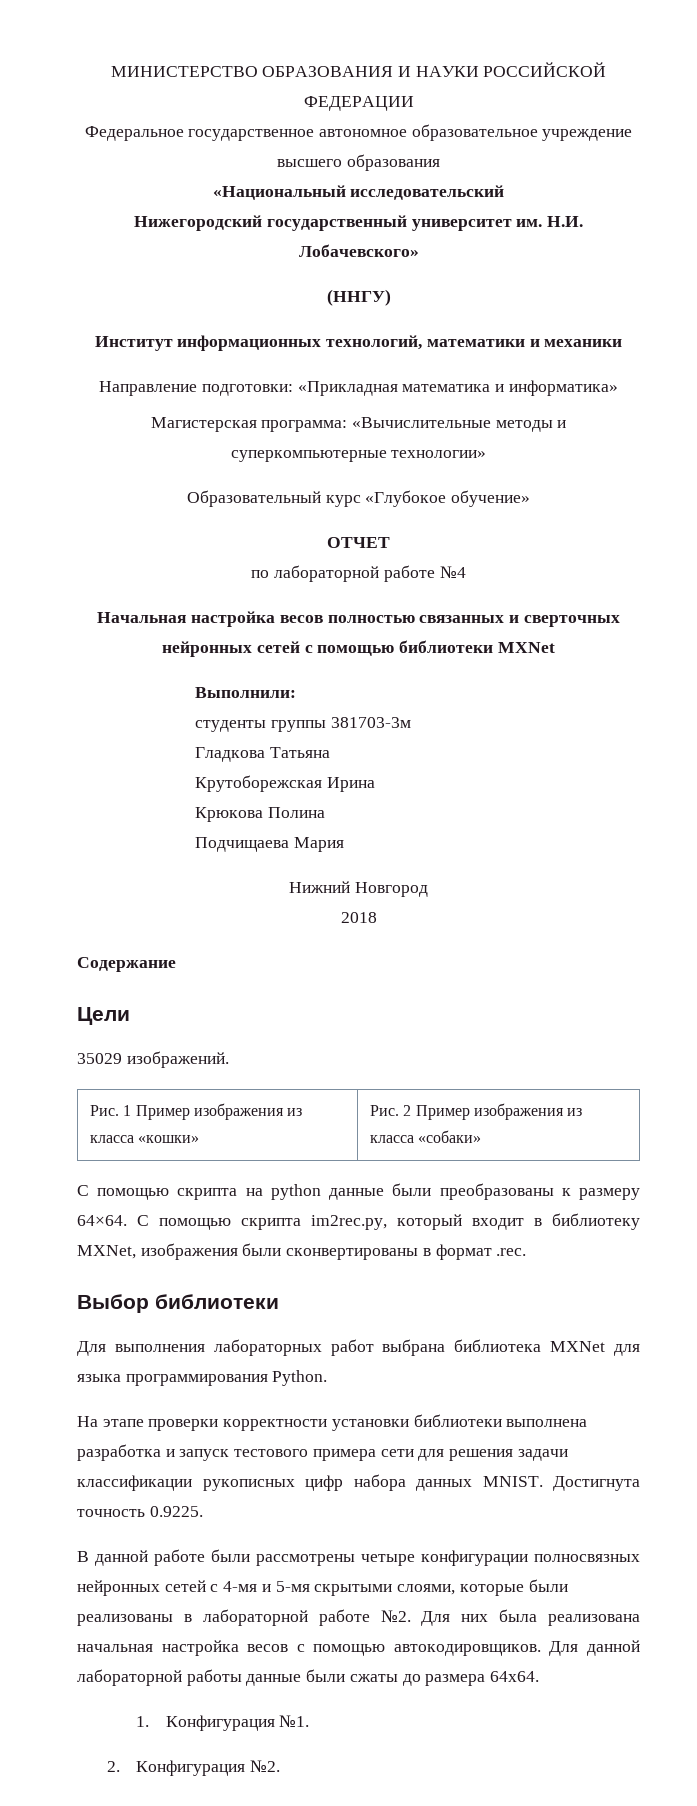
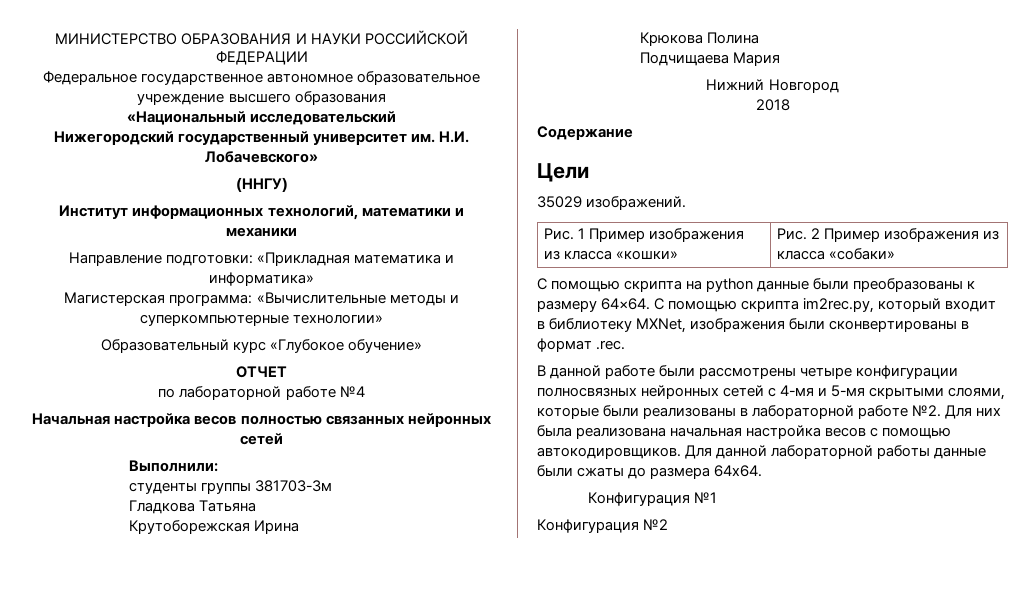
- Начальная настройка весов полностью связанных и сверточных нейронных сетей с помощью библиотеки MXNet
+ Начальная настройка весов полностью связанных нейронных сетей
- Выбор библиотеки
- Для выполнения лабораторных работ выбрана библиотека MXNet для языка программирования Python.
- На этапе проверки корректности установки библиотеки выполнена разработка и запуск тестового примера сети для решения задачи классификации рукописных цифр набора данных MNIST. Достигнута точность 0.9225.
- 1. Конфигурация №1.
- 2. Конфигурация №2.
+ Конфигурация №1
+ Конфигурация №2

